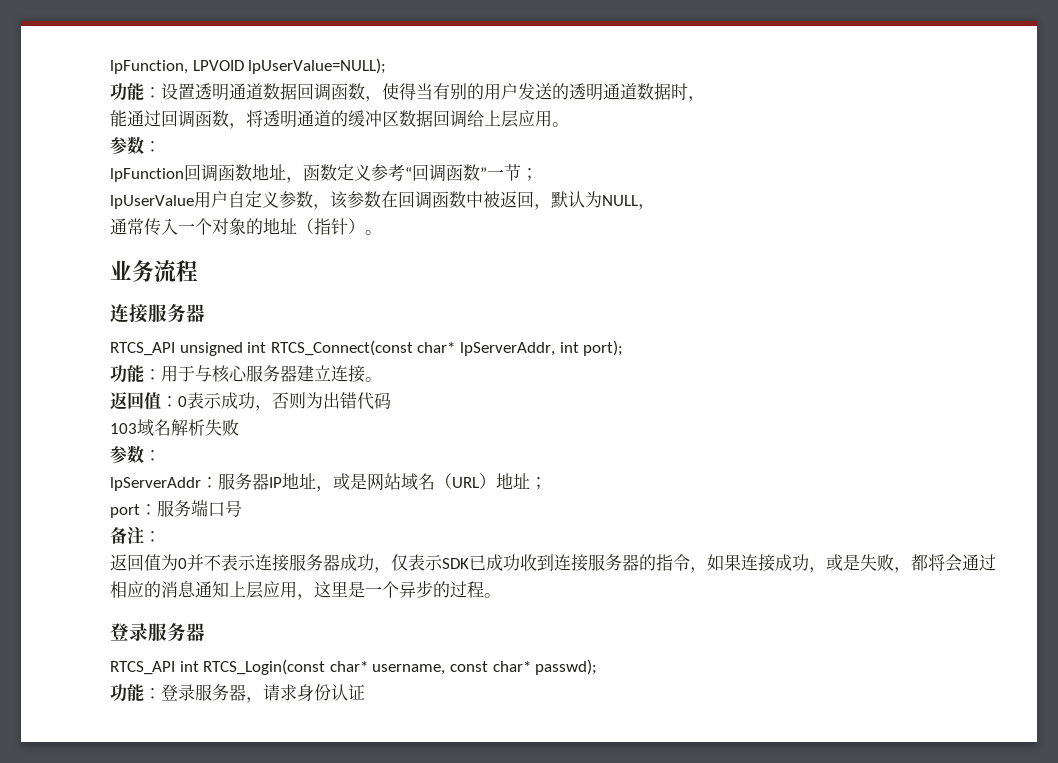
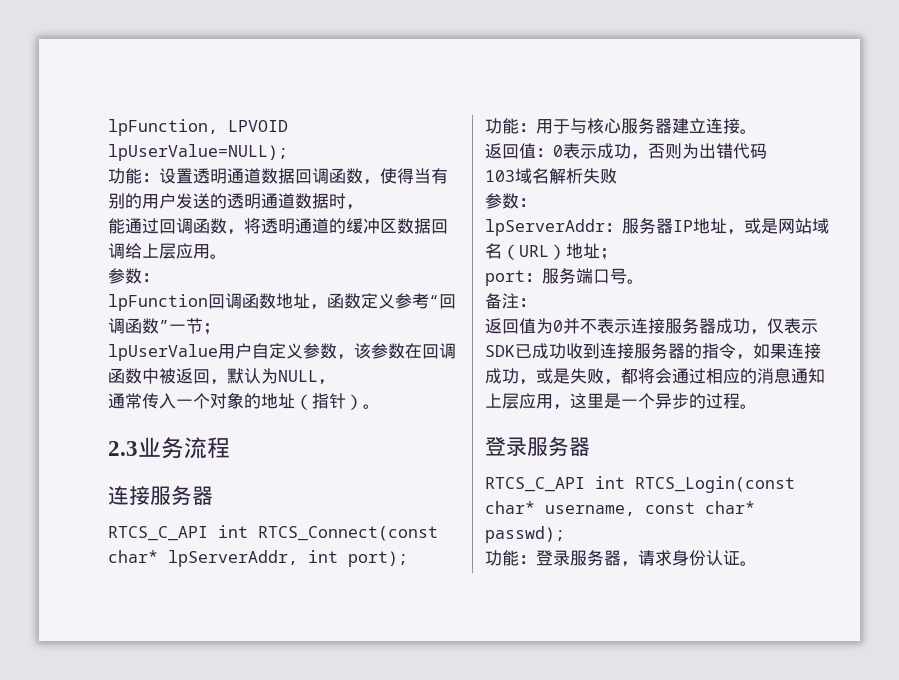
- 业务流程
+ 2.3业务流程
- RTCS_API unsigned int RTCS_Connect(const char* lpServerAddr, int port);
+ RTCS_C_API int RTCS_Connect(const char* lpServerAddr, int port);
- port：服务端口号
+ port：服务端口号。
- RTCS_API int RTCS_Login(const char* username, const char* passwd);
+ RTCS_C_API int RTCS_Login(const char* username, const char* passwd);
- 功能：登录服务器，请求身份认证
+ 功能：登录服务器，请求身份认证。

